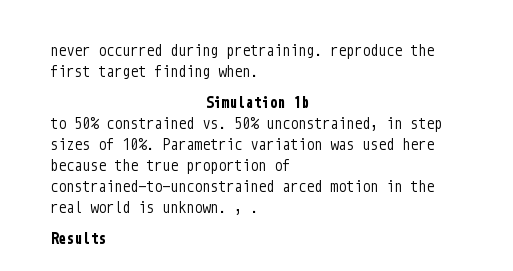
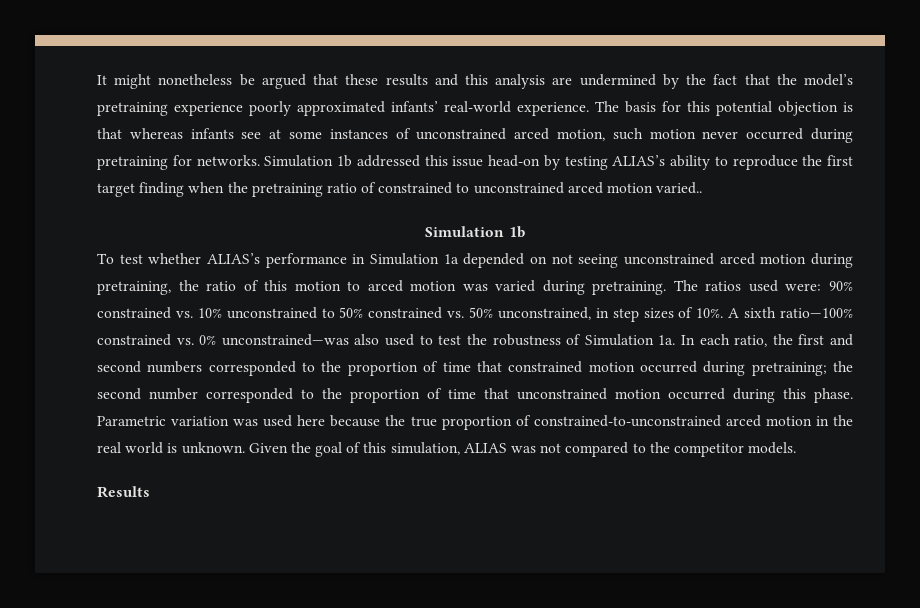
- never occurred during pretraining. reproduce the first target finding when.
+ It might nonetheless be argued that these results and this analysis are undermined by the fact that the model’s pretraining experience poorly approximated infants’ real-world experience. The basis for this potential objection is that whereas infants see at some instances of unconstrained arced motion, such motion never occurred during pretraining for networks. Simulation 1b addressed this issue head-on by testing ALIAS’s ability to reproduce the first target finding when the pretraining ratio of constrained to unconstrained arced motion varied..
  Simulation 1b
- to 50% constrained vs. 50% unconstrained, in step sizes of 10%.
+ To test whether ALIAS’s performance in Simulation 1a depended on not seeing unconstrained arced motion during pretraining, the ratio of this motion to arced motion was varied during pretraining. The ratios used were: 90% constrained vs. 10% unconstrained to 50% constrained vs. 50% unconstrained, in step sizes of 10%.
+ A sixth ratio—100% constrained vs. 0% unconstrained—was also used to test the robustness of Simulation 1a. In each ratio, the first and second numbers corresponded to the proportion of time that constrained motion occurred during pretraining; the second number corresponded to the proportion of time that unconstrained motion occurred during this phase.
- Parametric variation was used here because the true proportion of constrained-to-unconstrained arced motion in the real world is unknown. , .
+ Parametric variation was used here because the true proportion of constrained-to-unconstrained arced motion in the real world is unknown. Given the goal of this simulation, ALIAS was not compared to the competitor models.

